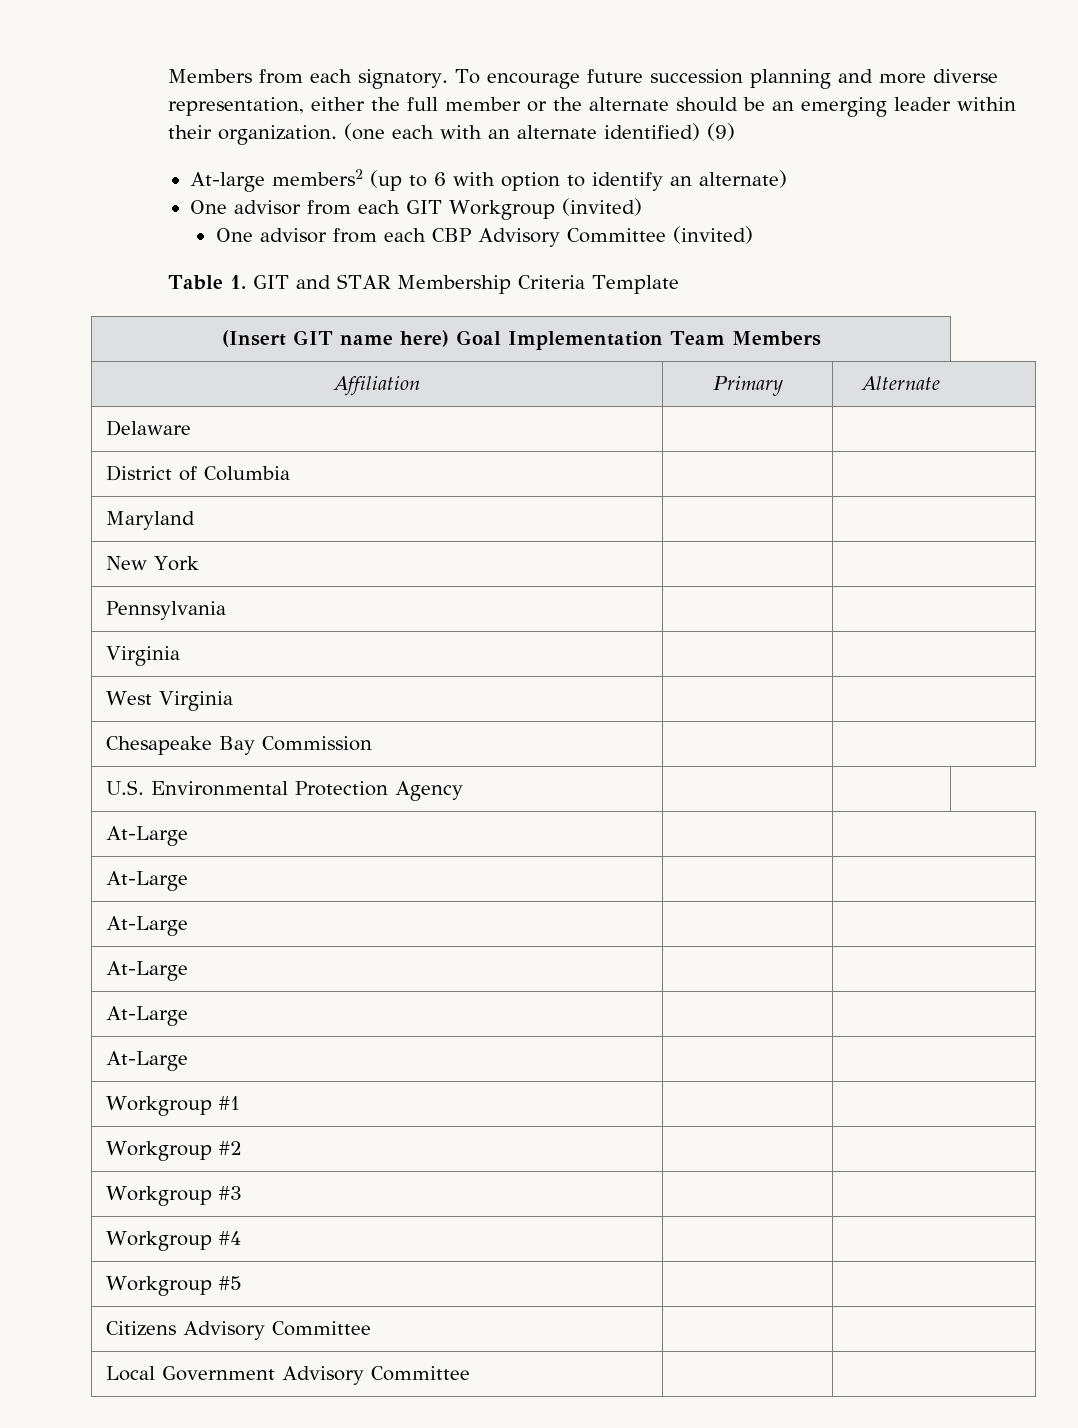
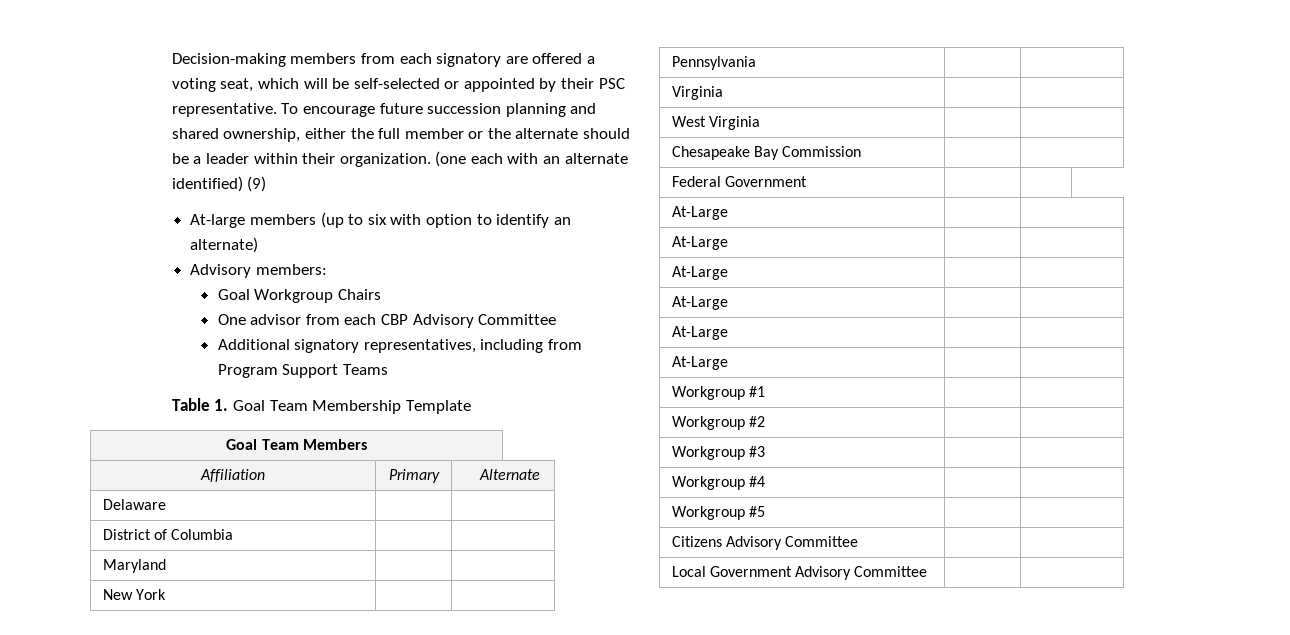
- Members from each signatory.
+ Decision-making members from each signatory are offered a voting seat, which will be self-selected or appointed by their PSC representative.
- To encourage future succession planning and more diverse representation, either the full member or the alternate should be an emerging leader within their organization.
+ To encourage future succession planning and shared ownership, either the full member or the alternate should be a leader within their organization.
- At-large members2 (up to 6 with option to identify an alternate)
+ At-large members (up to six with option to identify an alternate)
- One advisor from each GIT Workgroup (invited)
+ Advisory members:
+ Goal Workgroup Chairs
- One advisor from each CBP Advisory Committee (invited)
- Table 1. GIT and STAR Membership Criteria Template
- (Insert GIT name here) Goal Implementation Team Members
+ One advisor from each CBP Advisory Committee
+ Additional signatory representatives, including from Program Support Teams
+ Table 1. Goal Team Membership Template
+ Goal Team Members
- U.S. Environmental Protection Agency | |
+ Federal Government | |

